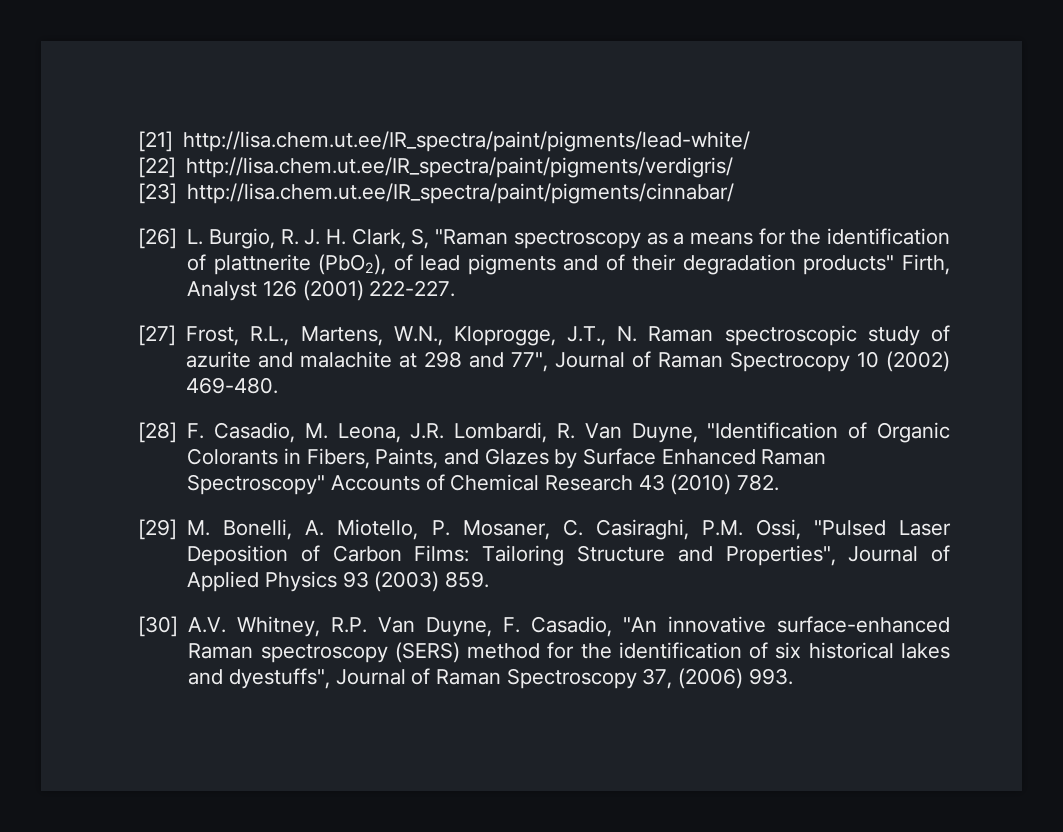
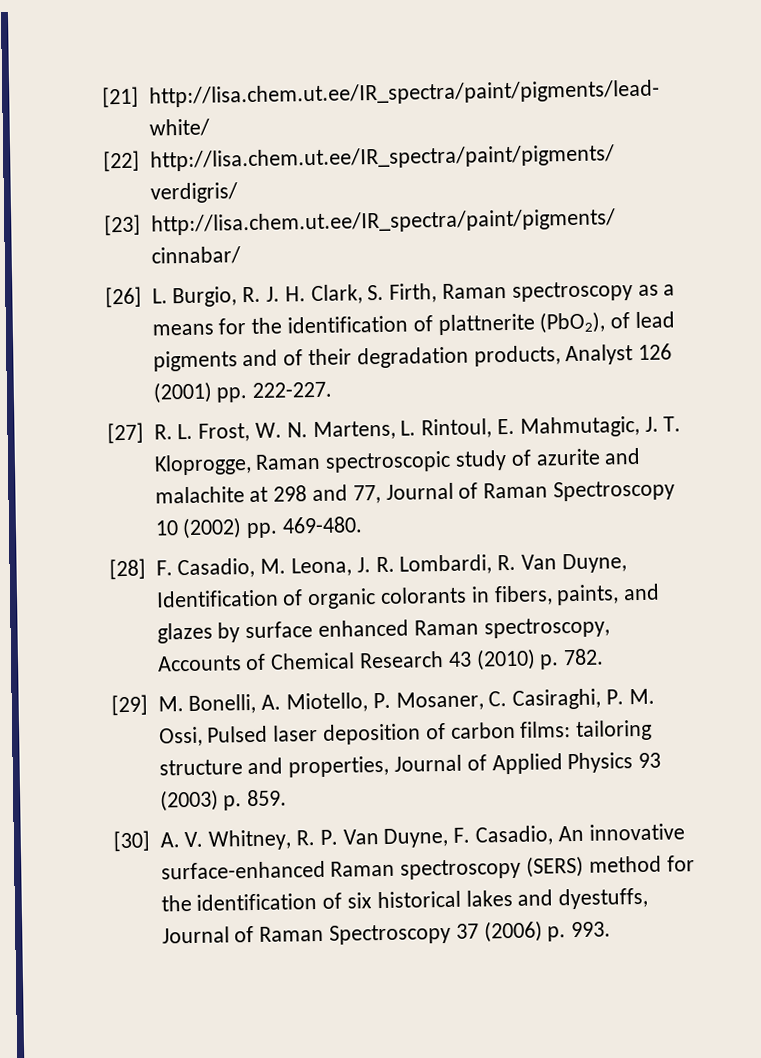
- [26] L. Burgio, R. J. H. Clark, S, "Raman spectroscopy as a means for the identification of plattnerite (PbO2), of lead pigments and of their degradation products" Firth, Analyst 126 (2001) 222-227.
+ [26] L. Burgio, R. J. H. Clark, S. Firth, Raman spectroscopy as a means for the identification of plattnerite (PbO2), of lead pigments and of their degradation products, Analyst 126 (2001) pp. 222-227.
- [27] Frost, R.L., Martens, W.N., Kloprogge, J.T., N. Raman spectroscopic study of azurite and malachite at 298 and 77", Journal of Raman Spectrocopy 10 (2002) 469-480.
+ [27] R. L. Frost, W. N. Martens, L. Rintoul, E. Mahmutagic, J. T. Kloprogge, Raman spectroscopic study of azurite and malachite at 298 and 77, Journal of Raman Spectroscopy 10 (2002) pp. 469-480.
- [28] F. Casadio, M. Leona, J.R. Lombardi, R. Van Duyne, "Identification of Organic Colorants in Fibers, Paints, and Glazes by Surface Enhanced Raman Spectroscopy" Accounts of Chemical Research 43 (2010) 782.
+ [28] F. Casadio, M. Leona, J. R. Lombardi, R. Van Duyne, Identification of organic colorants in fibers, paints, and glazes by surface enhanced Raman spectroscopy, Accounts of Chemical Research 43 (2010) p. 782.
- [29] M. Bonelli, A. Miotello, P. Mosaner, C. Casiraghi, P.M. Ossi, "Pulsed Laser Deposition of Carbon Films: Tailoring Structure and Properties", Journal of Applied Physics 93 (2003) 859.
+ [29] M. Bonelli, A. Miotello, P. Mosaner, C. Casiraghi, P. M. Ossi, Pulsed laser deposition of carbon films: tailoring structure and properties, Journal of Applied Physics 93 (2003) p. 859.
- [30] A.V. Whitney, R.P. Van Duyne, F. Casadio, "An innovative surface-enhanced Raman spectroscopy (SERS) method for the identification of six historical lakes and dyestuffs", Journal of Raman Spectroscopy 37, (2006) 993.
+ [30] A. V. Whitney, R. P. Van Duyne, F. Casadio, An innovative surface-enhanced Raman spectroscopy (SERS) method for the identification of six historical lakes and dyestuffs, Journal of Raman Spectroscopy 37 (2006) p. 993.

